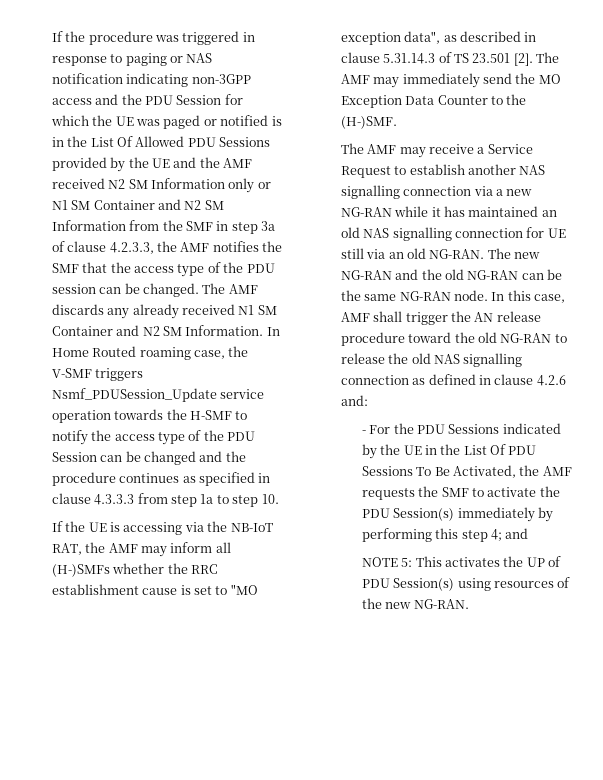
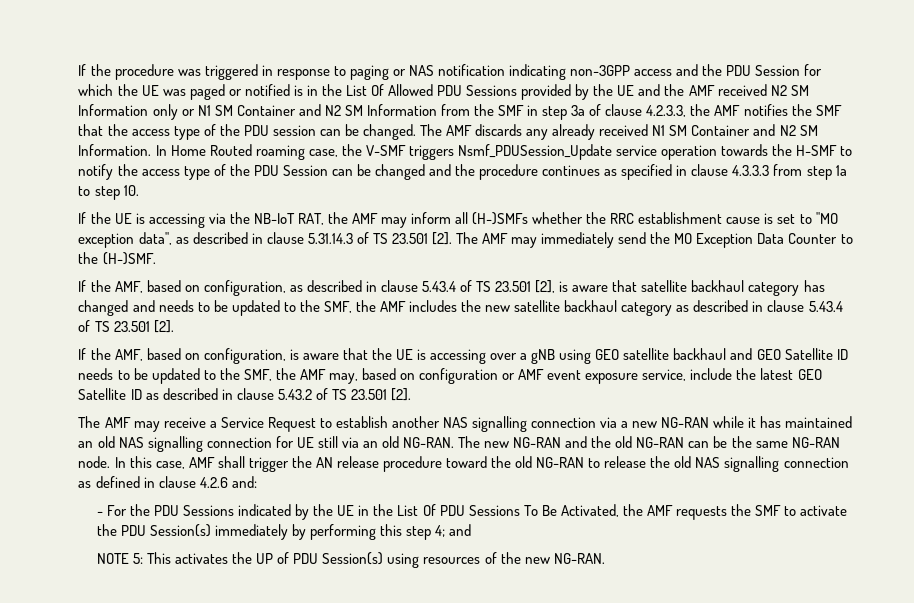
+ If the AMF, based on configuration, as described in clause 5.43.4 of TS 23.501 [2], is aware that satellite backhaul category has changed and needs to be updated to the SMF, the AMF includes the new satellite backhaul category as described in clause 5.43.4 of TS 23.501 [2].
+ If the AMF, based on configuration, is aware that the UE is accessing over a gNB using GEO satellite backhaul and GEO Satellite ID needs to be updated to the SMF, the AMF may, based on configuration or AMF event exposure service, include the latest GEO Satellite ID as described in clause 5.43.2 of TS 23.501 [2].

